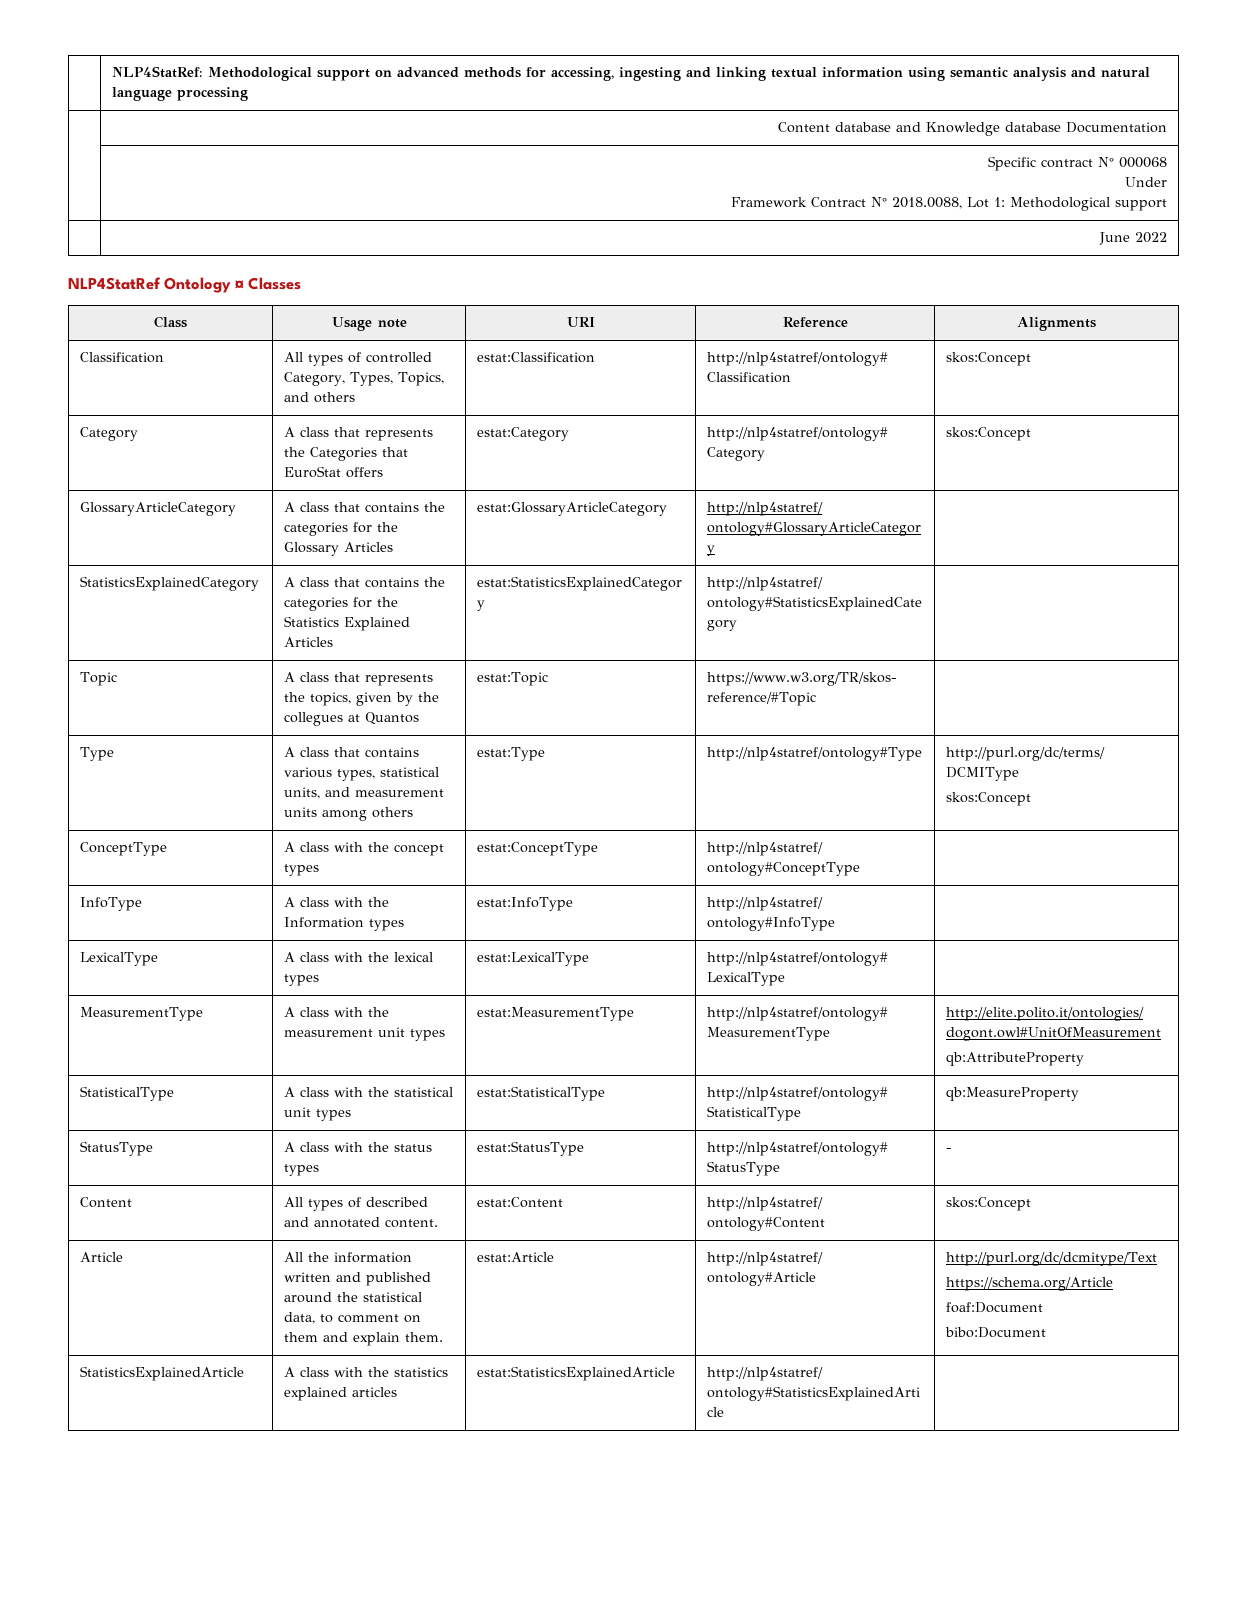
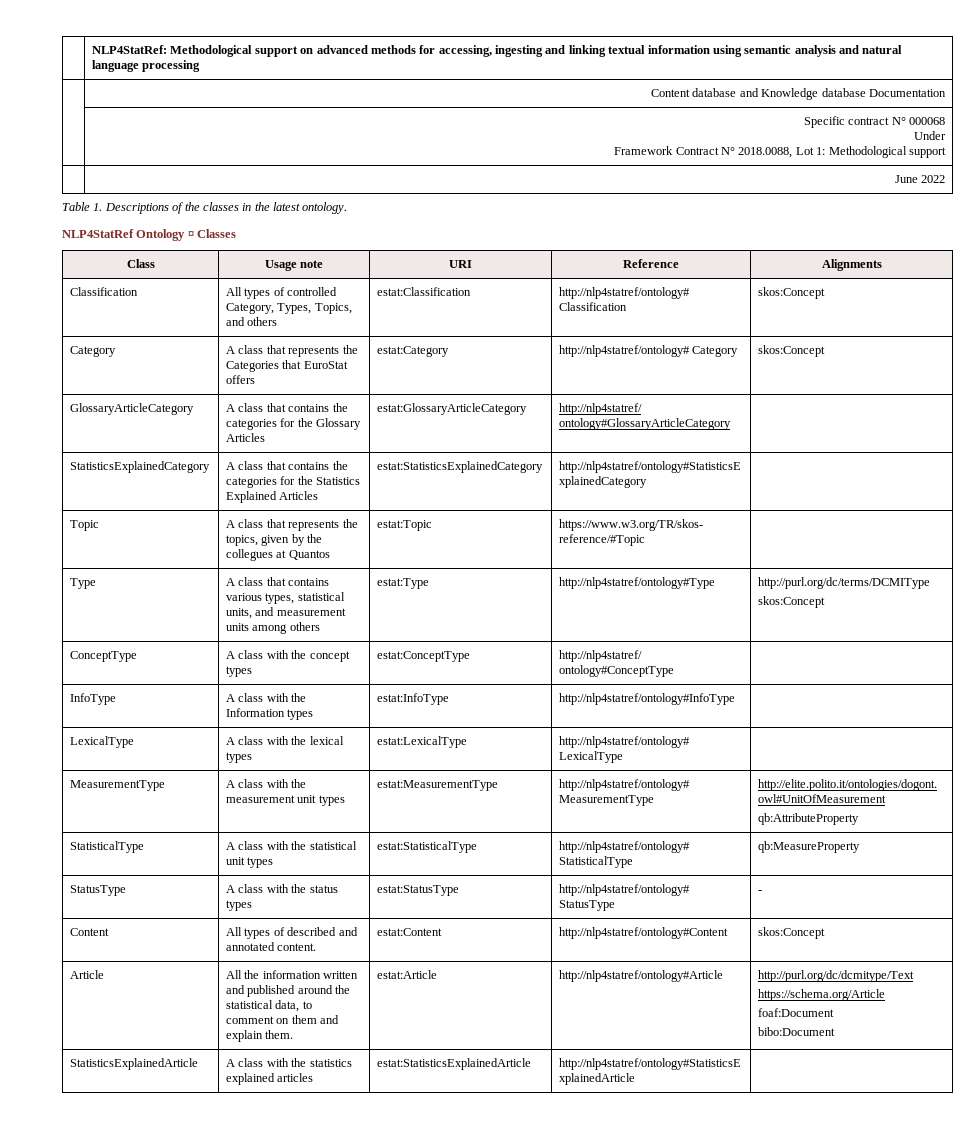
+ Table 1. Descriptions of the classes in the latest ontology.

